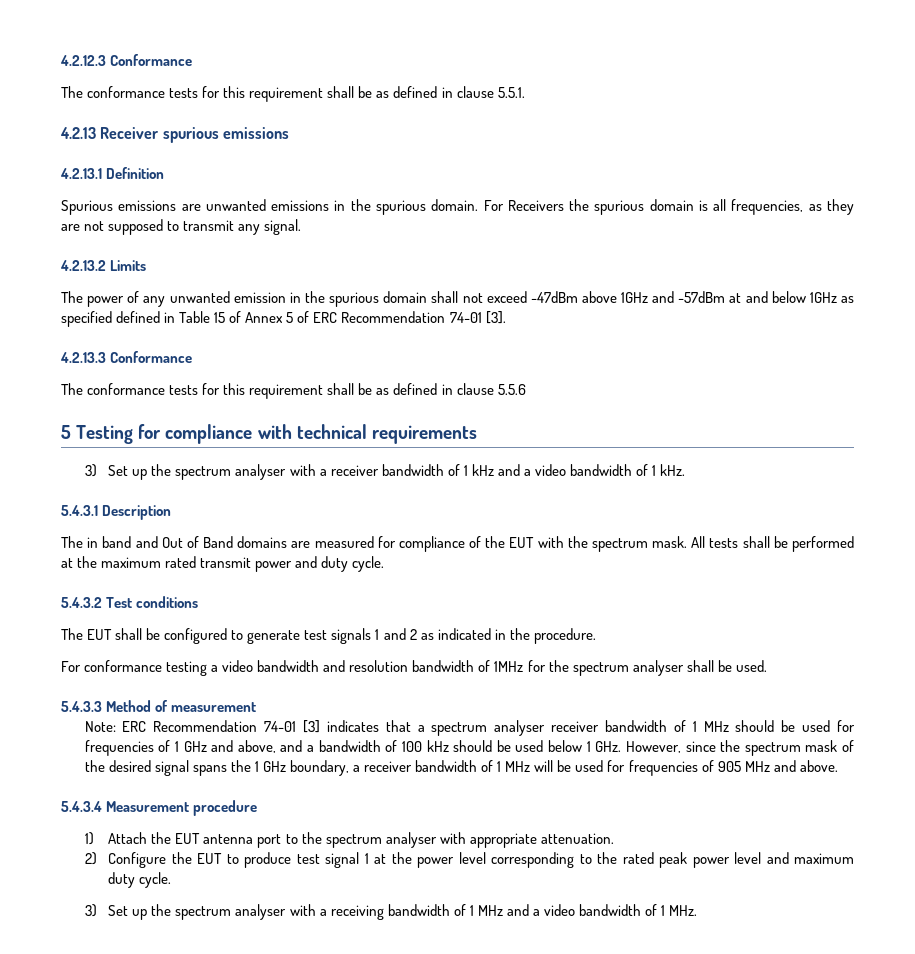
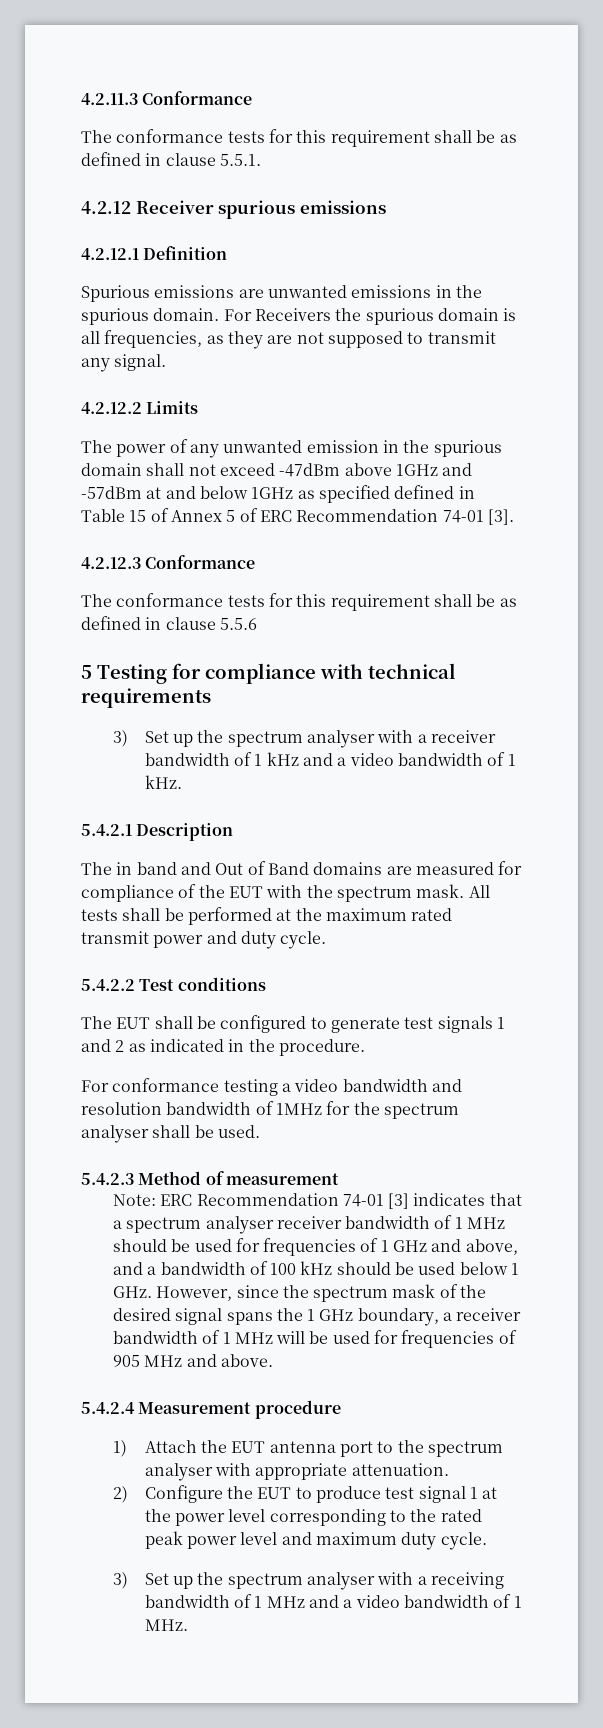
- 4.2.12.3 Conformance
+ 4.2.11.3 Conformance
- 4.2.13 Receiver spurious emissions
+ 4.2.12 Receiver spurious emissions
- 4.2.13.1 Definition
+ 4.2.12.1 Definition
- 4.2.13.2 Limits
+ 4.2.12.2 Limits
- 4.2.13.3 Conformance
+ 4.2.12.3 Conformance
- 5.4.3.1 Description
+ 5.4.2.1 Description
- 5.4.3.2 Test conditions
+ 5.4.2.2 Test conditions
- 5.4.3.3 Method of measurement
+ 5.4.2.3 Method of measurement
- 5.4.3.4 Measurement procedure
+ 5.4.2.4 Measurement procedure

